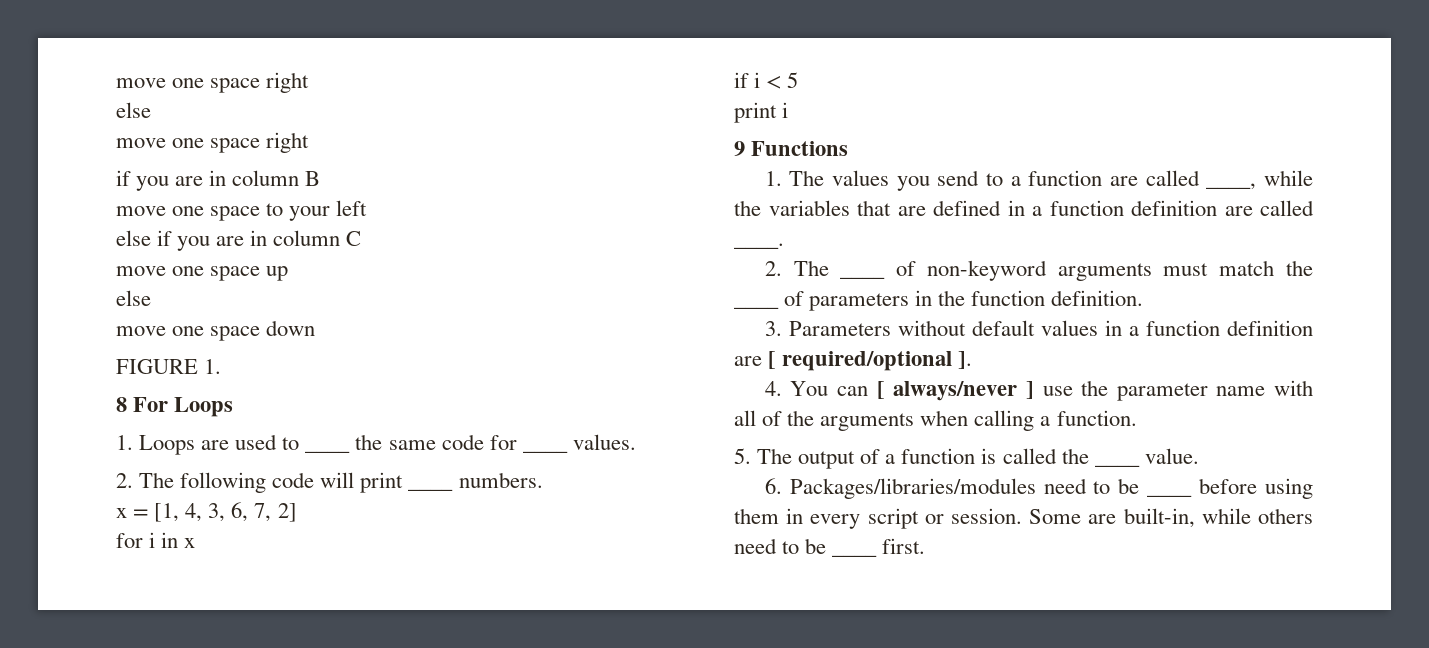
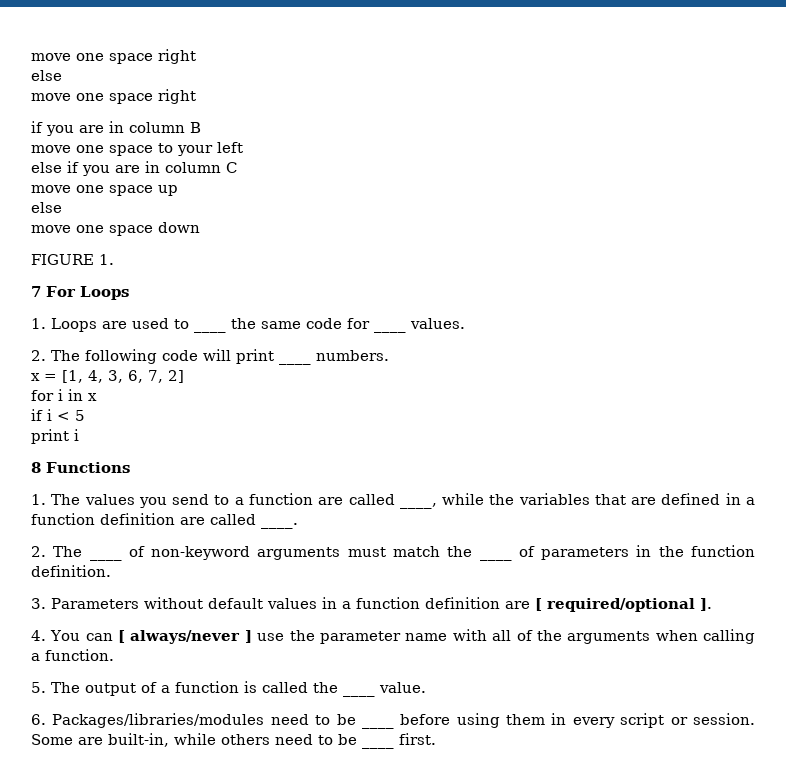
- 8 For Loops
+ 7 For Loops
- 9 Functions
+ 8 Functions

